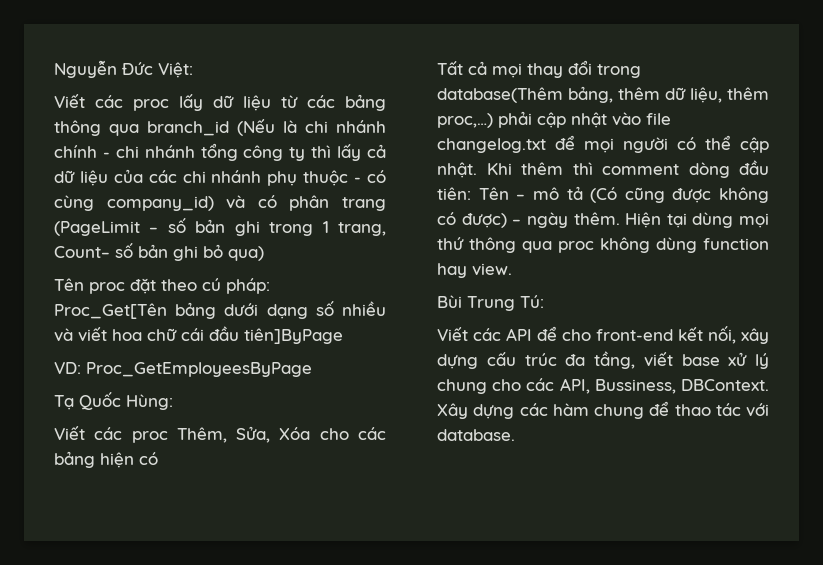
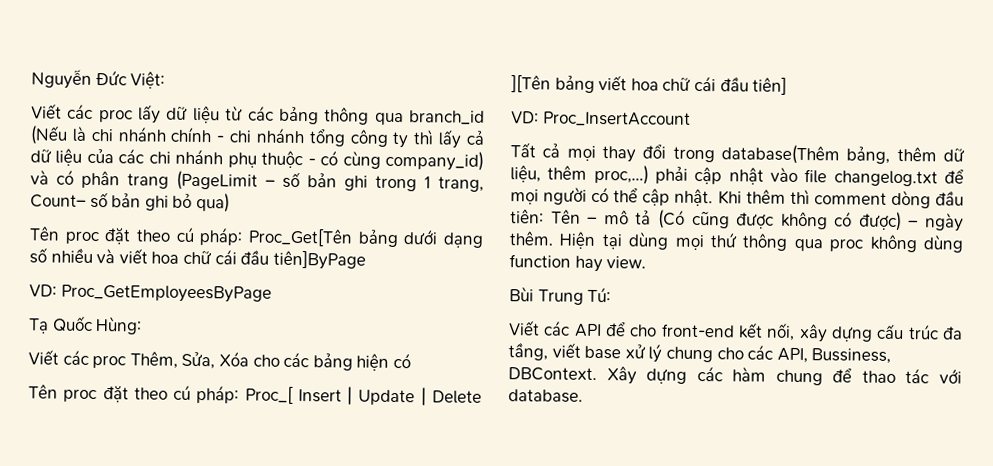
+ Tên proc đặt theo cú pháp: Proc_[ Insert | Update | Delete ][Tên bảng viết hoa chữ cái đầu tiên]
+ VD: Proc_InsertAccount

